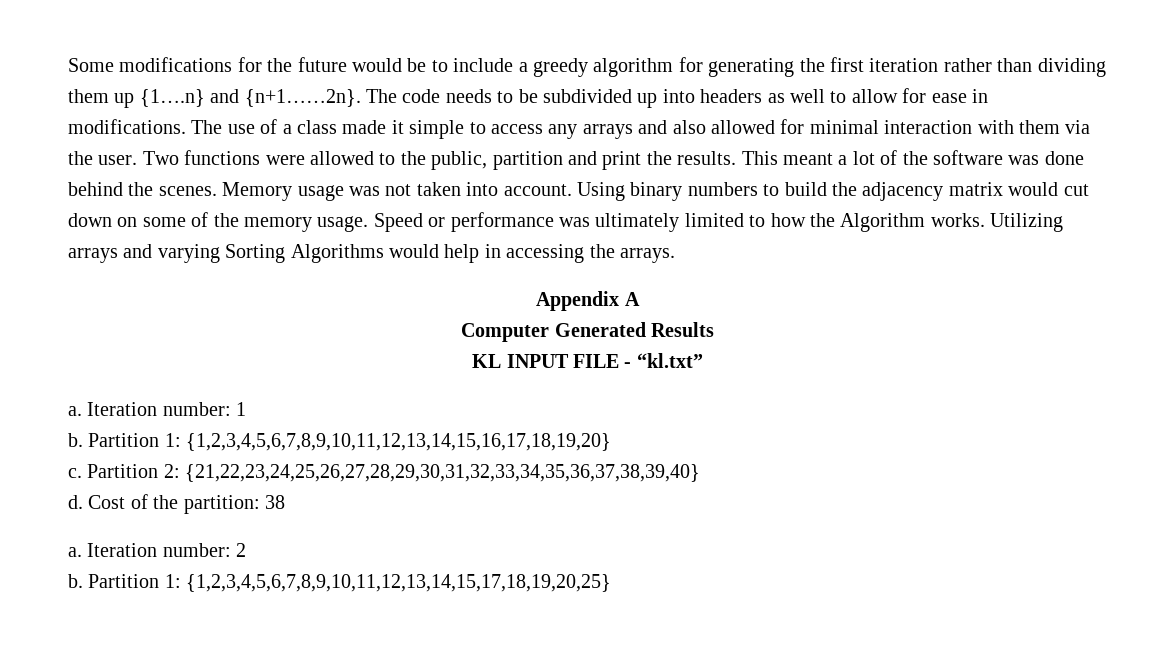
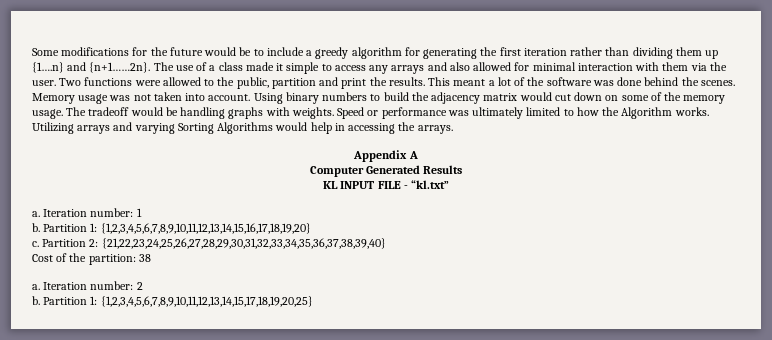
- The code needs to be subdivided up into headers as well to allow for ease in modifications. The use of a class made it simple to access any arrays and also allowed for minimal interaction with them via the user.
+ The use of a class made it simple to access any arrays and also allowed for minimal interaction with them via the user.
+ The tradeoff would be handling graphs with weights.
- d.

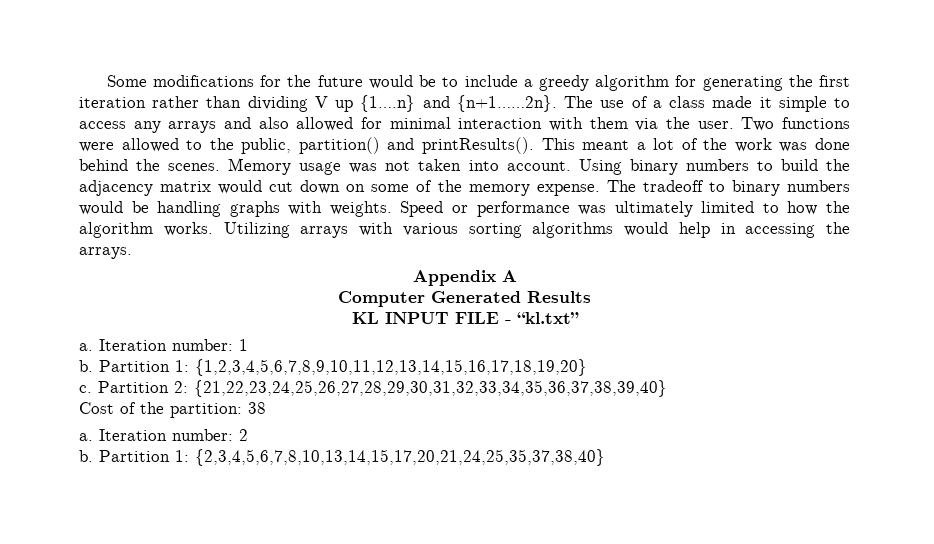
- Some modifications for the future would be to include a greedy algorithm for generating the first iteration rather than dividing them up {1….n} and {n+1……2n}.
+ Some modifications for the future would be to include a greedy algorithm for generating the first iteration rather than dividing V up {1….n} and {n+1……2n}.
- Two functions were allowed to the public, partition and print the results.
+ Two functions were allowed to the public, partition() and printResults().
- This meant a lot of the software was done behind the scenes.
+ This meant a lot of the work was done behind the scenes.
- Using binary numbers to build the adjacency matrix would cut down on some of the memory usage.
+ Using binary numbers to build the adjacency matrix would cut down on some of the memory expense.
- The tradeoff would be handling graphs with weights.
+ The tradeoff to binary numbers would be handling graphs with weights.
- Speed or performance was ultimately limited to how the Algorithm works.
+ Speed or performance was ultimately limited to how the algorithm works.
- Utilizing arrays and varying Sorting Algorithms would help in accessing the arrays.
+ Utilizing arrays with various sorting algorithms would help in accessing the arrays.
- Partition 1: {1,2,3,4,5,6,7,8,9,10,11,12,13,14,15,17,18,19,20,25}
+ Partition 1: {2,3,4,5,6,7,8,10,13,14,15,17,20,21,24,25,35,37,38,40}

